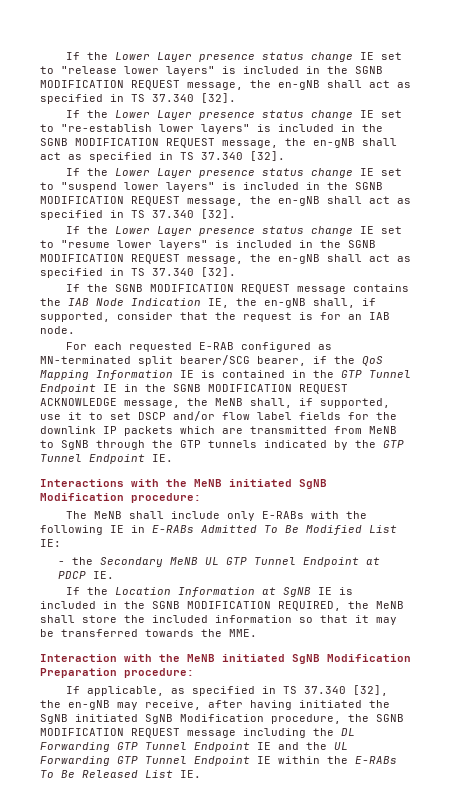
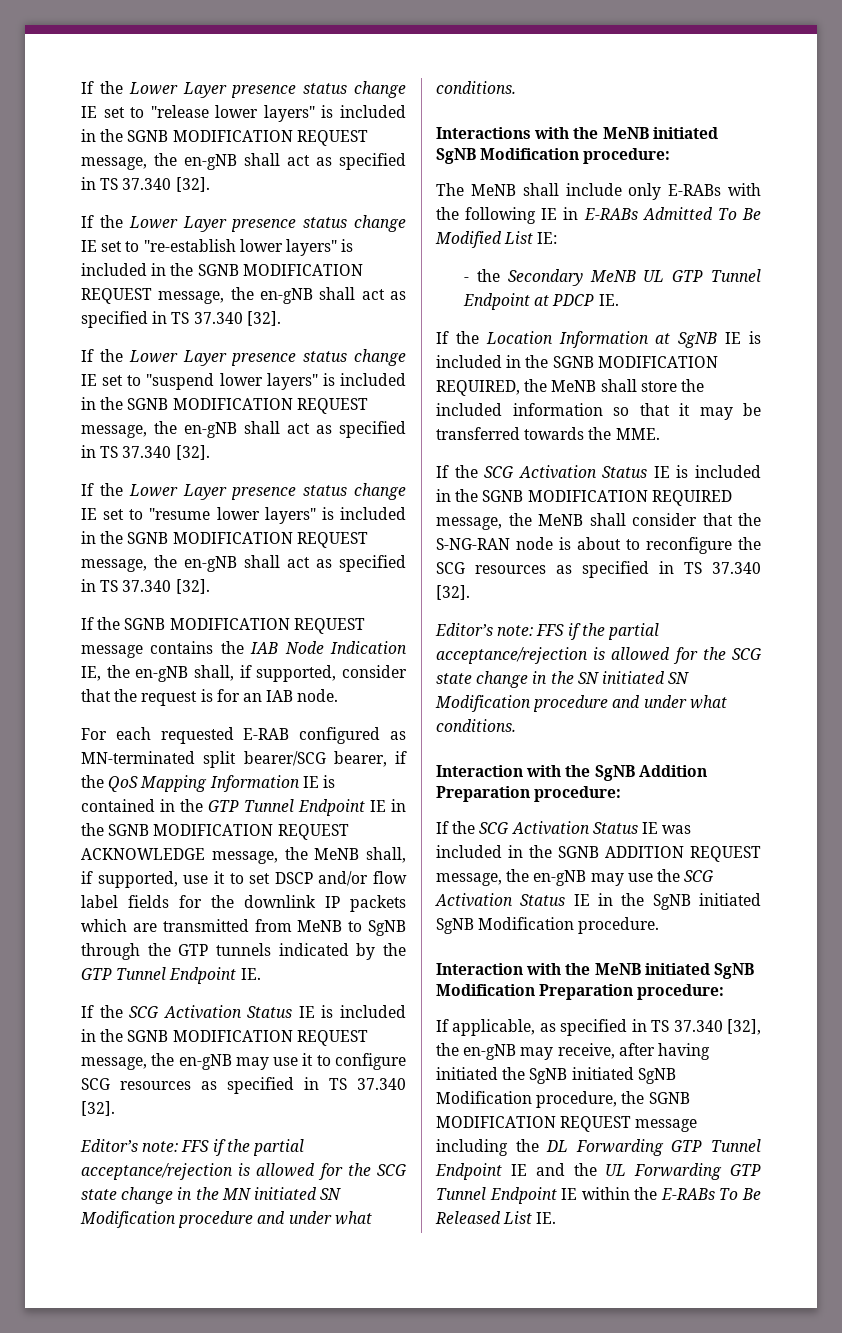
+ If the SCG Activation Status IE is included in the SGNB MODIFICATION REQUEST message, the en-gNB may use it to configure SCG resources as specified in TS 37.340 [32].
+ Editor’s note: FFS if the partial acceptance/rejection is allowed for the SCG state change in the MN initiated SN Modification procedure and under what conditions.
+ If the SCG Activation Status IE is included in the SGNB MODIFICATION REQUIRED message, the MeNB shall consider that the S-NG-RAN node is about to reconfigure the SCG resources as specified in TS 37.340 [32].
+ Editor’s note: FFS if the partial acceptance/rejection is allowed for the SCG state change in the SN initiated SN Modification procedure and under what conditions.
+ Interaction with the SgNB Addition Preparation procedure:
+ If the SCG Activation Status IE was included in the SGNB ADDITION REQUEST message, the en-gNB may use the SCG Activation Status IE in the SgNB initiated SgNB Modification procedure.

